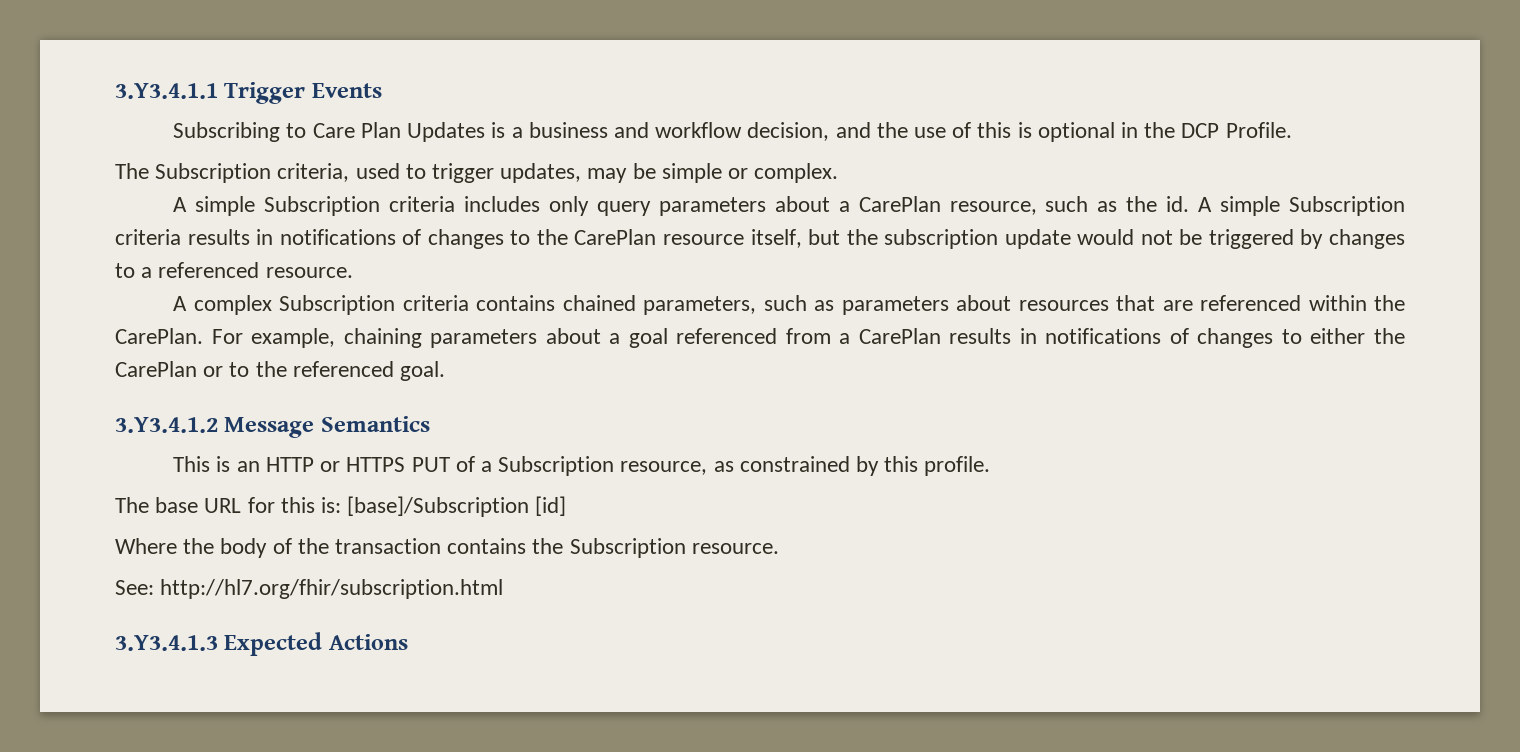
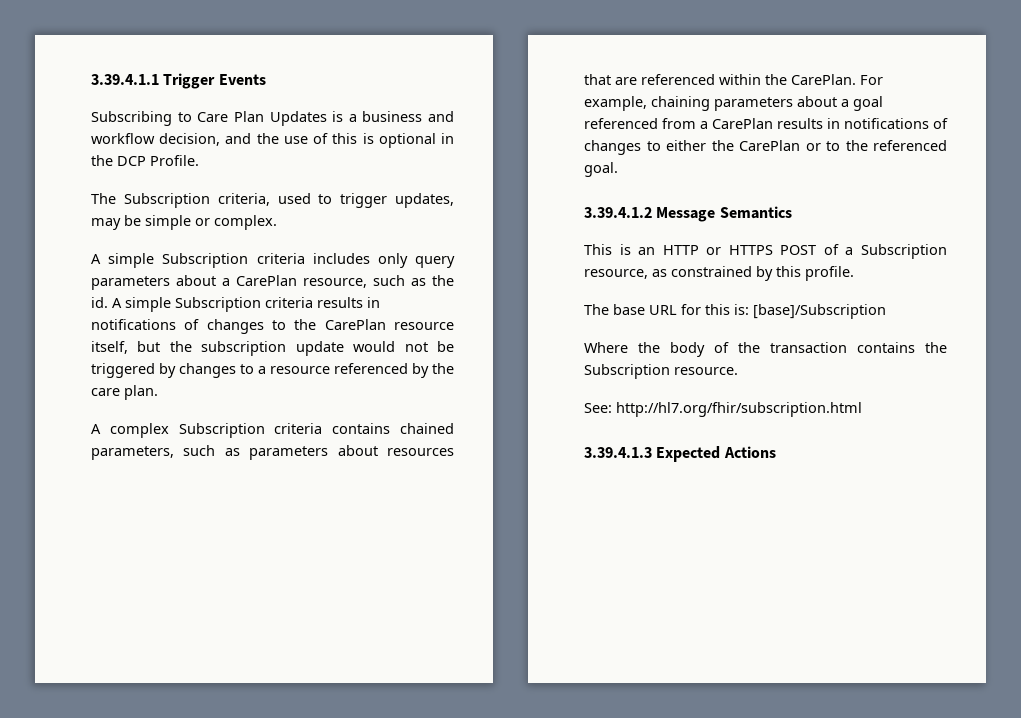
- 3.Y3.4.1.1 Trigger Events
+ 3.39.4.1.1 Trigger Events
- A simple Subscription criteria results in notifications of changes to the CarePlan resource itself, but the subscription update would not be triggered by changes to a referenced resource.
+ A simple Subscription criteria results in notifications of changes to the CarePlan resource itself, but the subscription update would not be triggered by changes to a resource referenced by the care plan.
- 3.Y3.4.1.2 Message Semantics
+ 3.39.4.1.2 Message Semantics
- This is an HTTP or HTTPS PUT of a Subscription resource, as constrained by this profile.
+ This is an HTTP or HTTPS POST of a Subscription resource, as constrained by this profile.
- The base URL for this is: [base]/Subscription [id]
+ The base URL for this is: [base]/Subscription
- 3.Y3.4.1.3 Expected Actions
+ 3.39.4.1.3 Expected Actions

